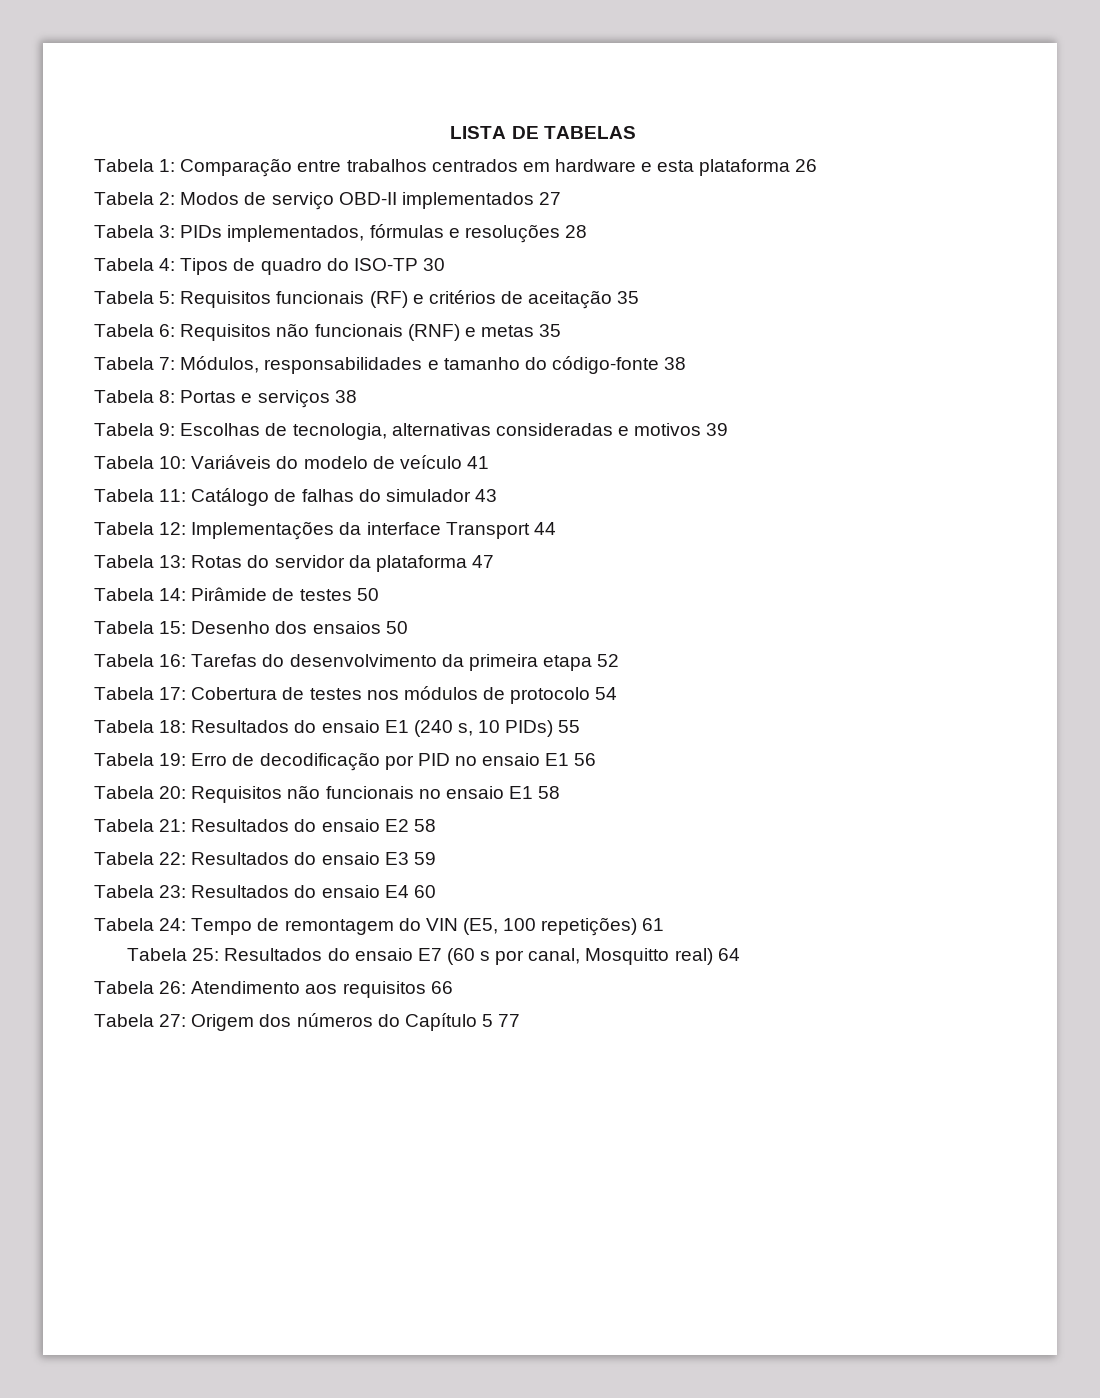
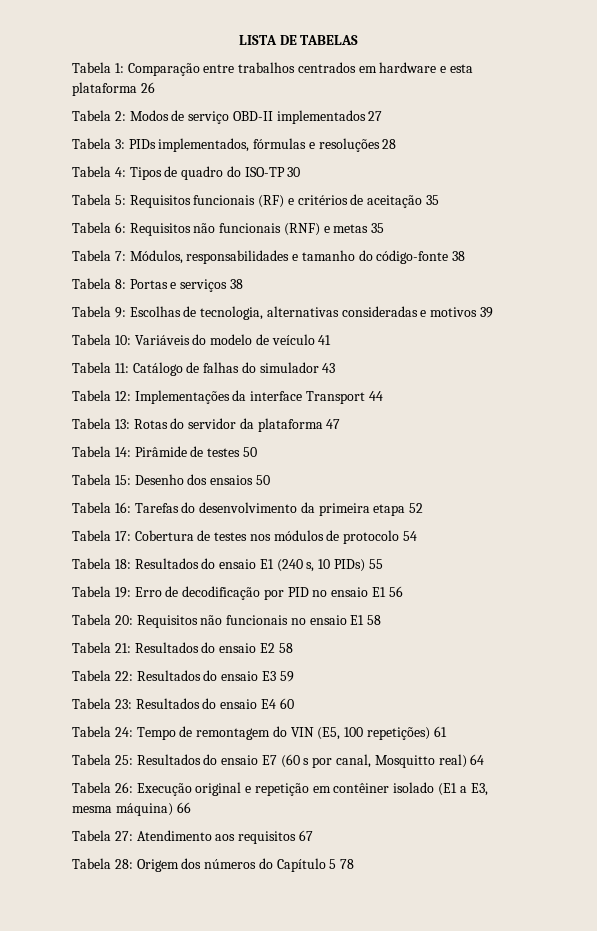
- Tabela 26: Atendimento aos requisitos 66
- Tabela 27: Origem dos números do Capítulo 5 77
+ Tabela 26: Execução original e repetição em contêiner isolado (E1 a E3, mesma máquina) 66
+ Tabela 27: Atendimento aos requisitos 67
+ Tabela 28: Origem dos números do Capítulo 5 78

